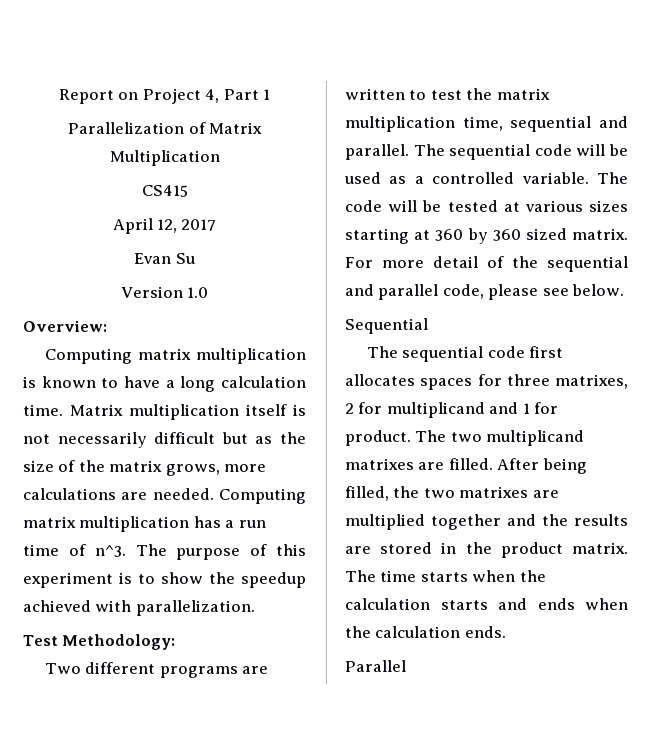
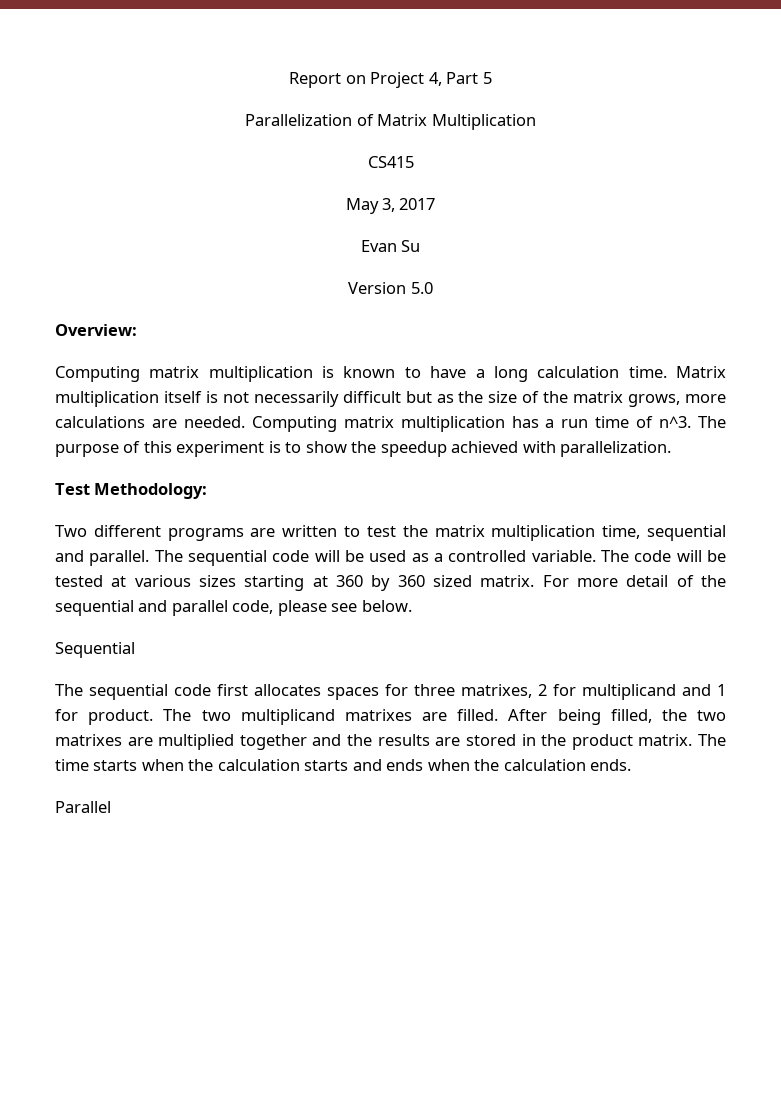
- Report on Project 4, Part 1
+ Report on Project 4, Part 5
- April 12, 2017
+ May 3, 2017
- Version 1.0
+ Version 5.0

